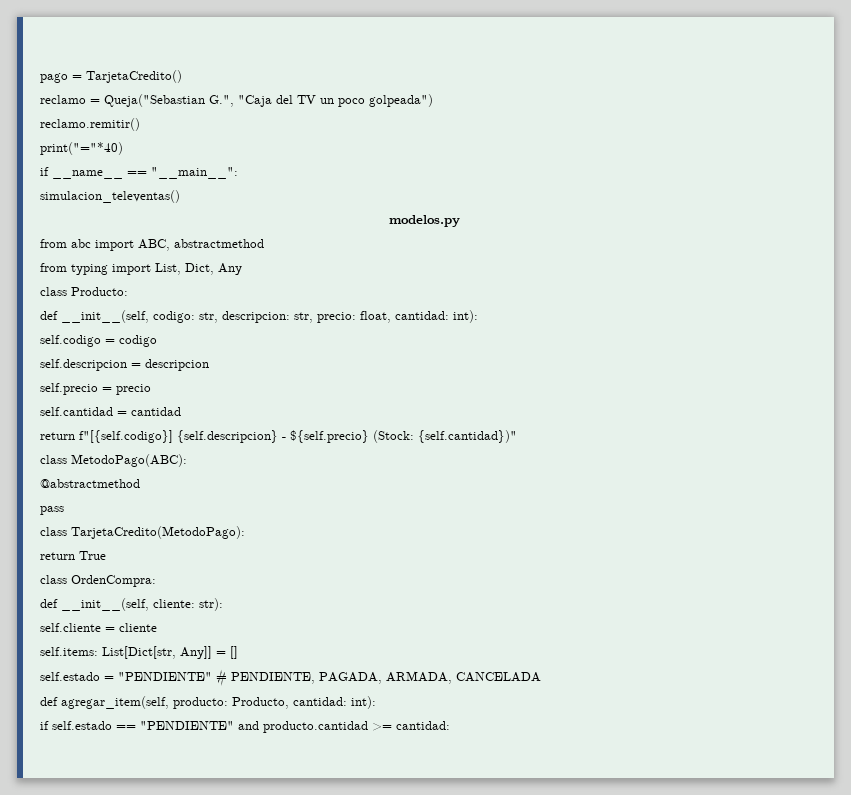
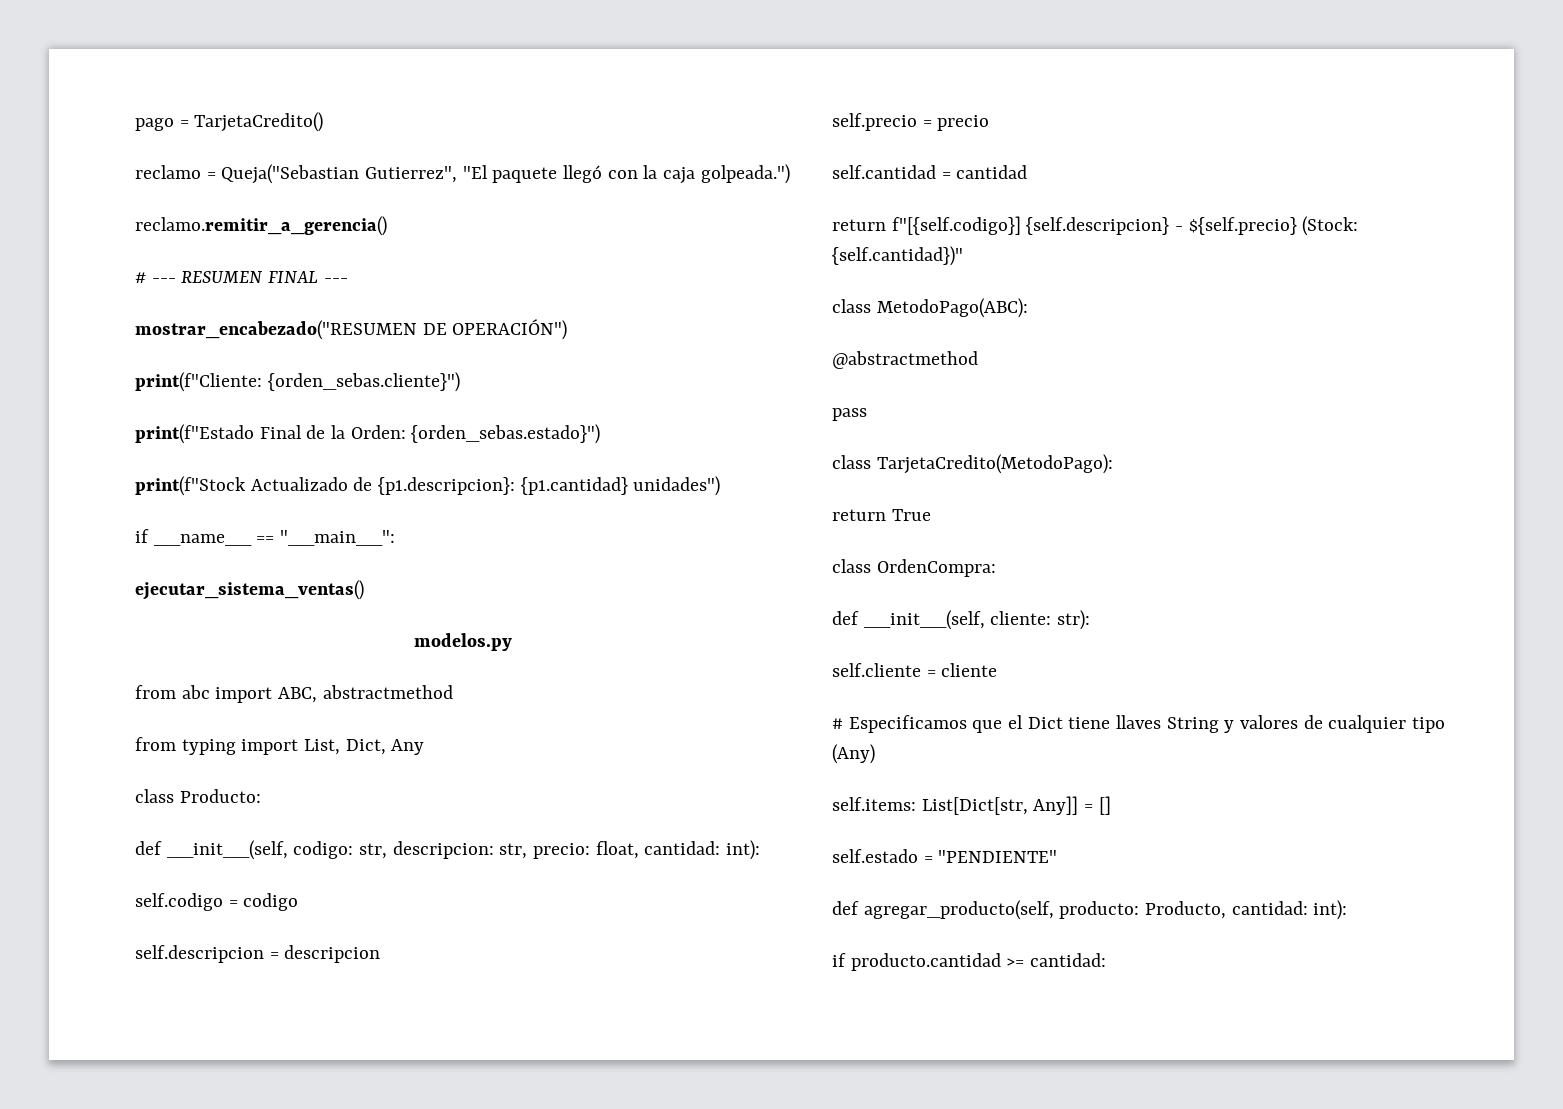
- reclamo = Queja("Sebastian G.", "Caja del TV un poco golpeada")
- reclamo.remitir()
- print("="*40)
+ reclamo = Queja("Sebastian Gutierrez", "El paquete llegó con la caja golpeada.")
+ reclamo.remitir_a_gerencia()
+ # --- RESUMEN FINAL ---
+ mostrar_encabezado("RESUMEN DE OPERACIÓN")
+ print(f"Cliente: {orden_sebas.cliente}")
+ print(f"Estado Final de la Orden: {orden_sebas.estado}")
+ print(f"Stock Actualizado de {p1.descripcion}: {p1.cantidad} unidades")
- simulacion_televentas()
+ ejecutar_sistema_ventas()
+ # Especificamos que el Dict tiene llaves String y valores de cualquier tipo (Any)
- self.estado = "PENDIENTE" # PENDIENTE, PAGADA, ARMADA, CANCELADA
- def agregar_item(self, producto: Producto, cantidad: int):
+ self.estado = "PENDIENTE"
+ def agregar_producto(self, producto: Producto, cantidad: int):
- if self.estado == "PENDIENTE" and producto.cantidad >= cantidad:
+ if producto.cantidad >= cantidad:

